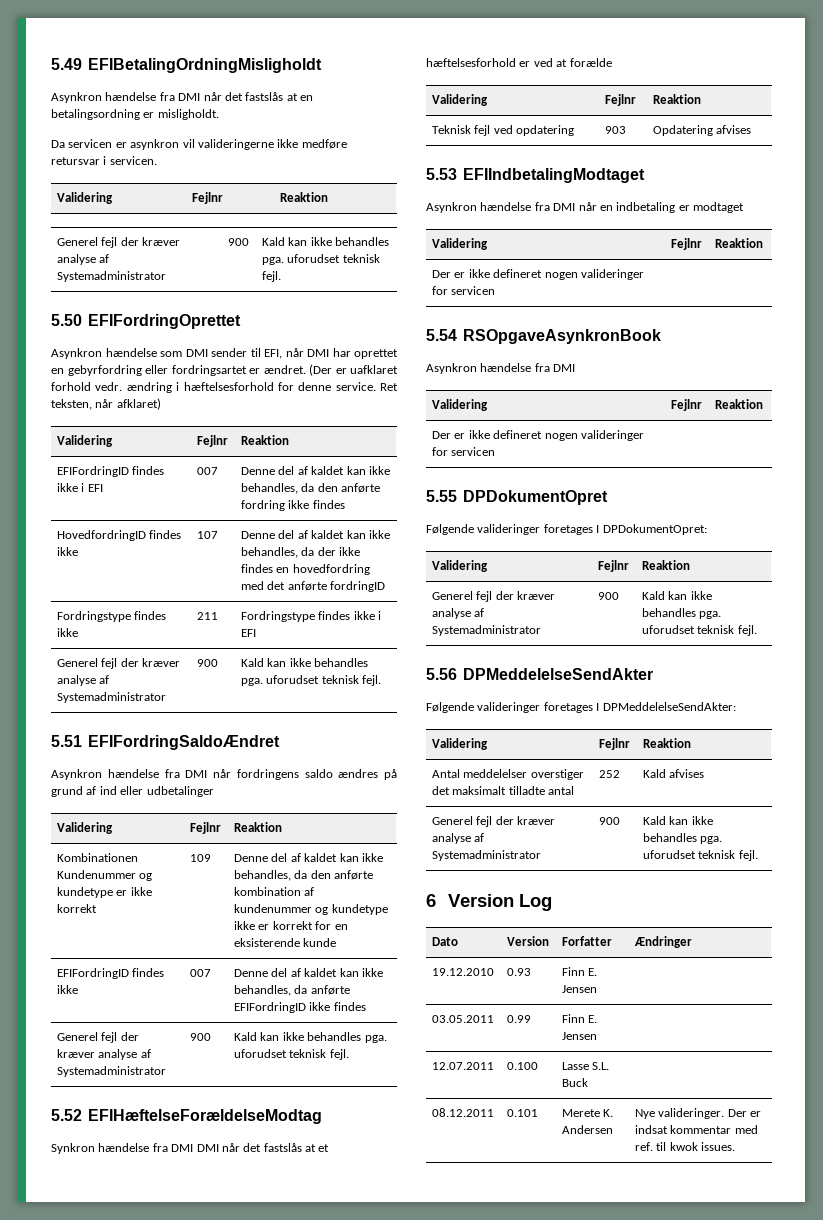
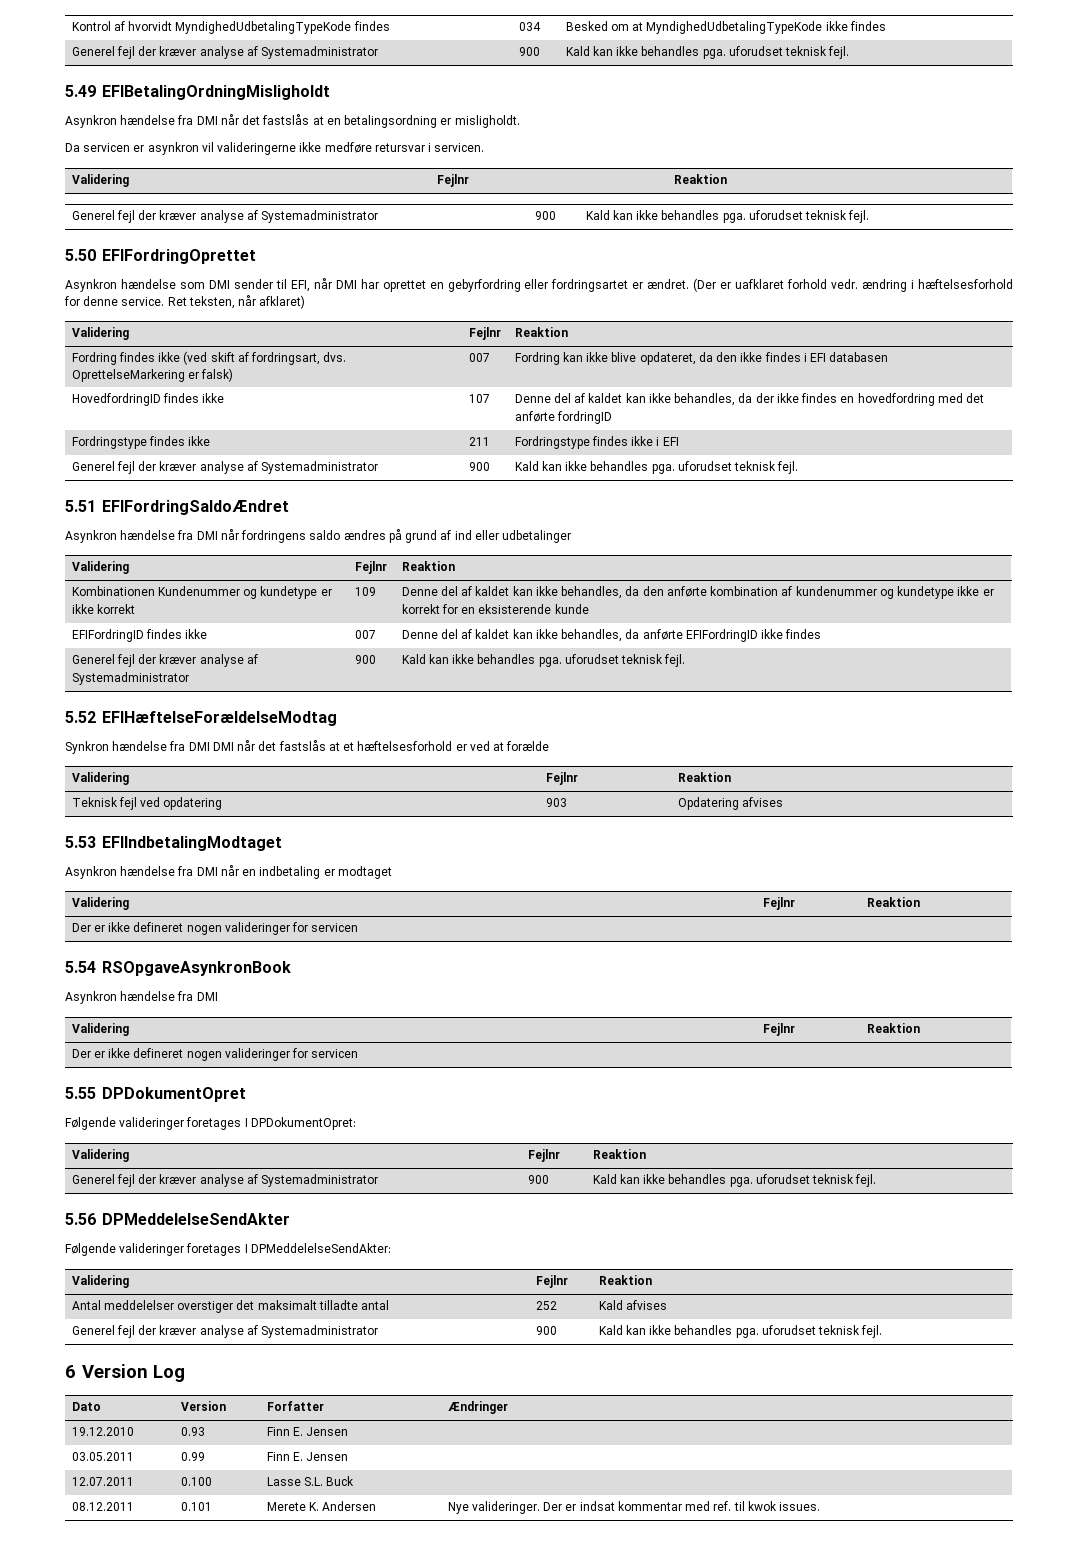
+ Kontrol af hvorvidt MyndighedUdbetalingTypeKode findes | 034 | Besked om at MyndighedUdbetalingTypeKode ikke findes
+ Generel fejl der kræver analyse af Systemadministrator | 900 | Kald kan ikke behandles pga. uforudset teknisk fejl.
- EFIFordringID findes ikke i EFI | 007 | Denne del af kaldet kan ikke behandles, da den anførte fordring ikke findes
+ Fordring findes ikke (ved skift af fordringsart, dvs. OprettelseMarkering er falsk) | 007 | Fordring kan ikke blive opdateret, da den ikke findes i EFI databasen

